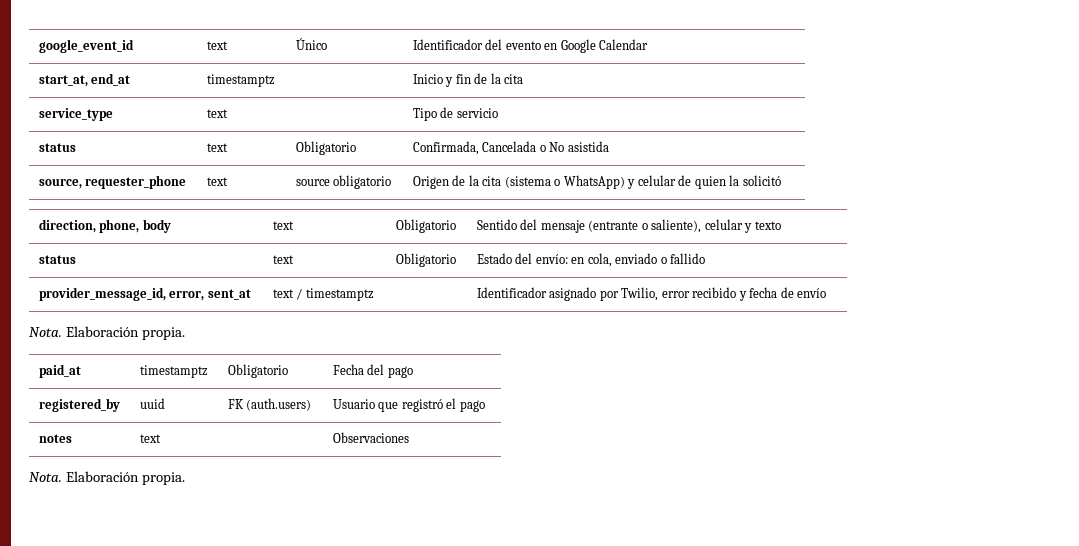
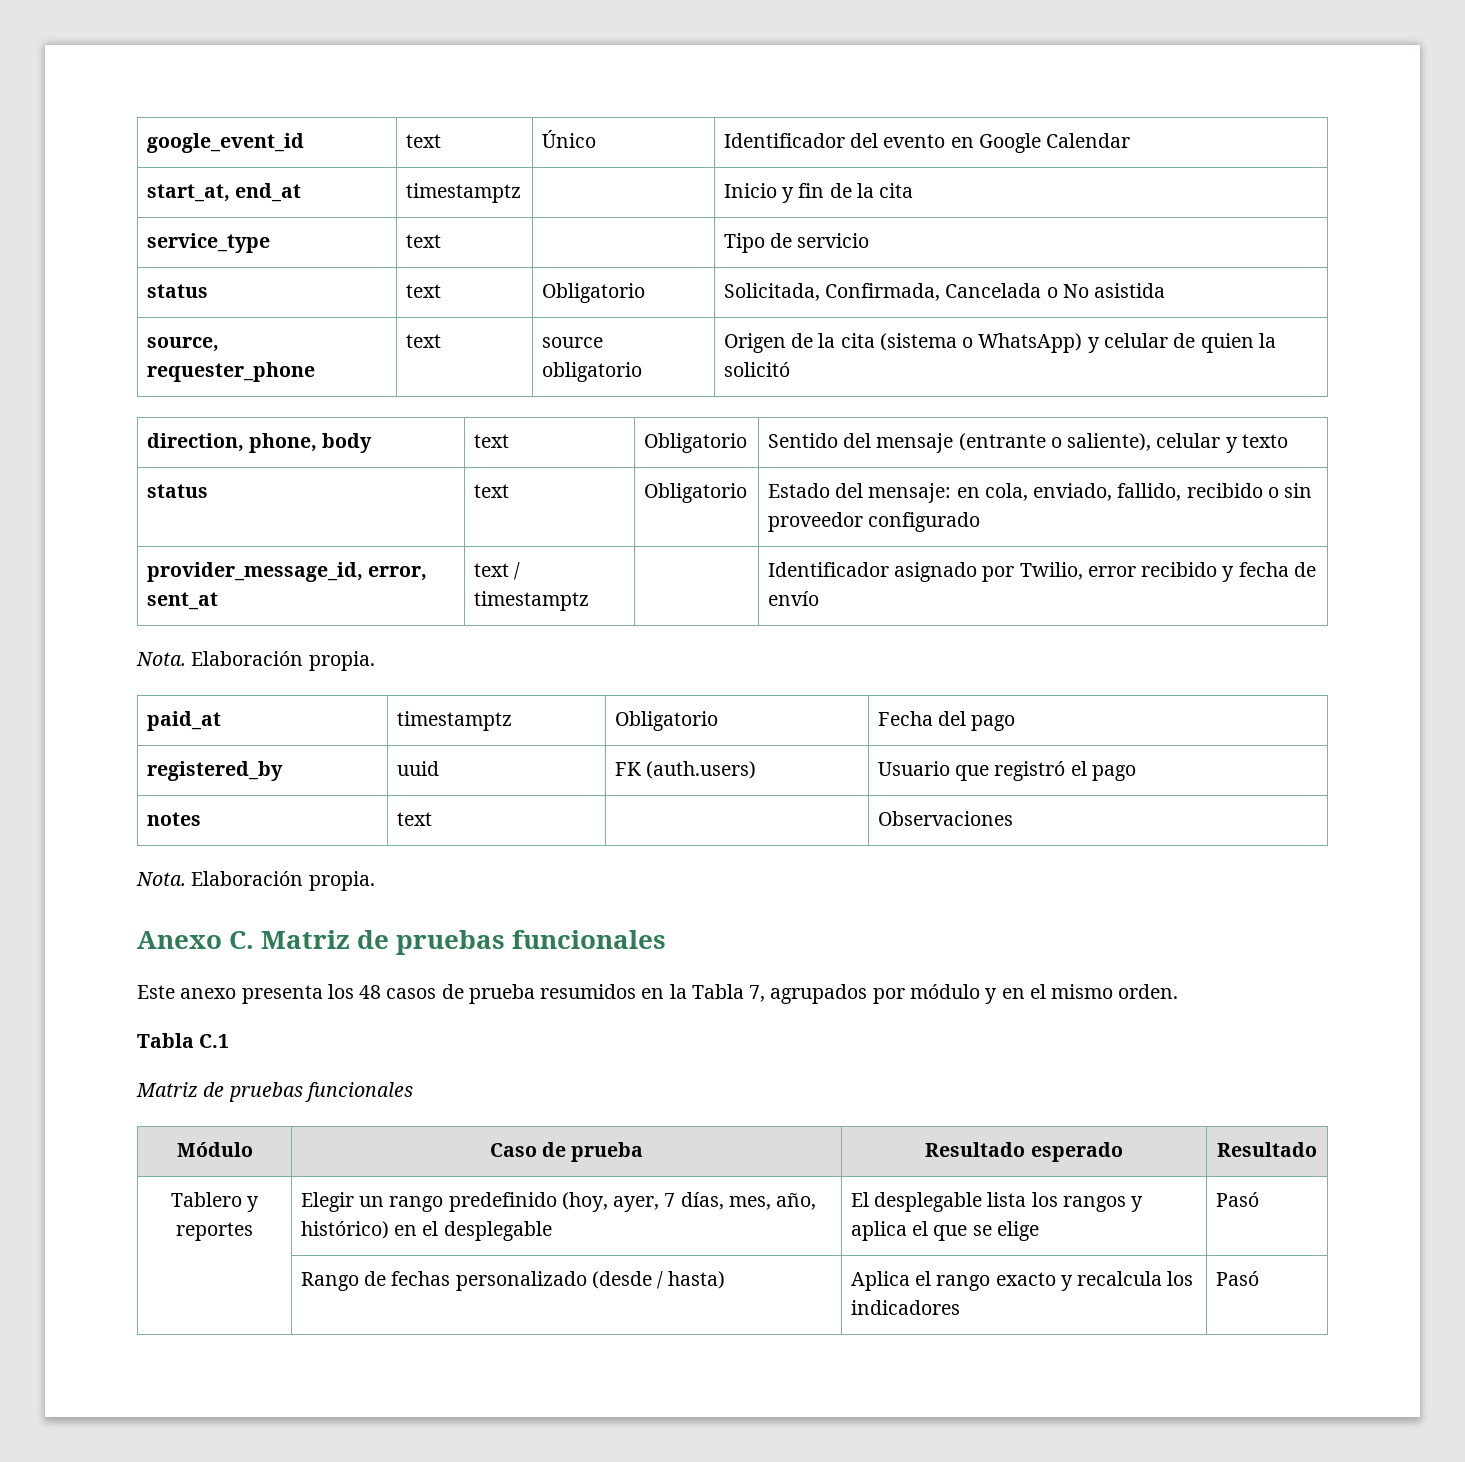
- status | text | Obligatorio | Confirmada, Cancelada o No asistida
+ status | text | Obligatorio | Solicitada, Confirmada, Cancelada o No asistida
- status | text | Obligatorio | Estado del envío: en cola, enviado o fallido
+ status | text | Obligatorio | Estado del mensaje: en cola, enviado, fallido, recibido o sin proveedor configurado
+ Anexo C. Matriz de pruebas funcionales
+ Este anexo presenta los 48 casos de prueba resumidos en la Tabla 7, agrupados por módulo y en el mismo orden.
+ Tabla C.1
+ Matriz de pruebas funcionales
+ Módulo | Caso de prueba | Resultado esperado | Resultado
+ Tablero y reportes | Elegir un rango predefinido (hoy, ayer, 7 días, mes, año, histórico) en el desplegable | El desplegable lista los rangos y aplica el que se elige | Pasó
+ | Rango de fechas personalizado (desde / hasta) | Aplica el rango exacto y recalcula los indicadores | Pasó

